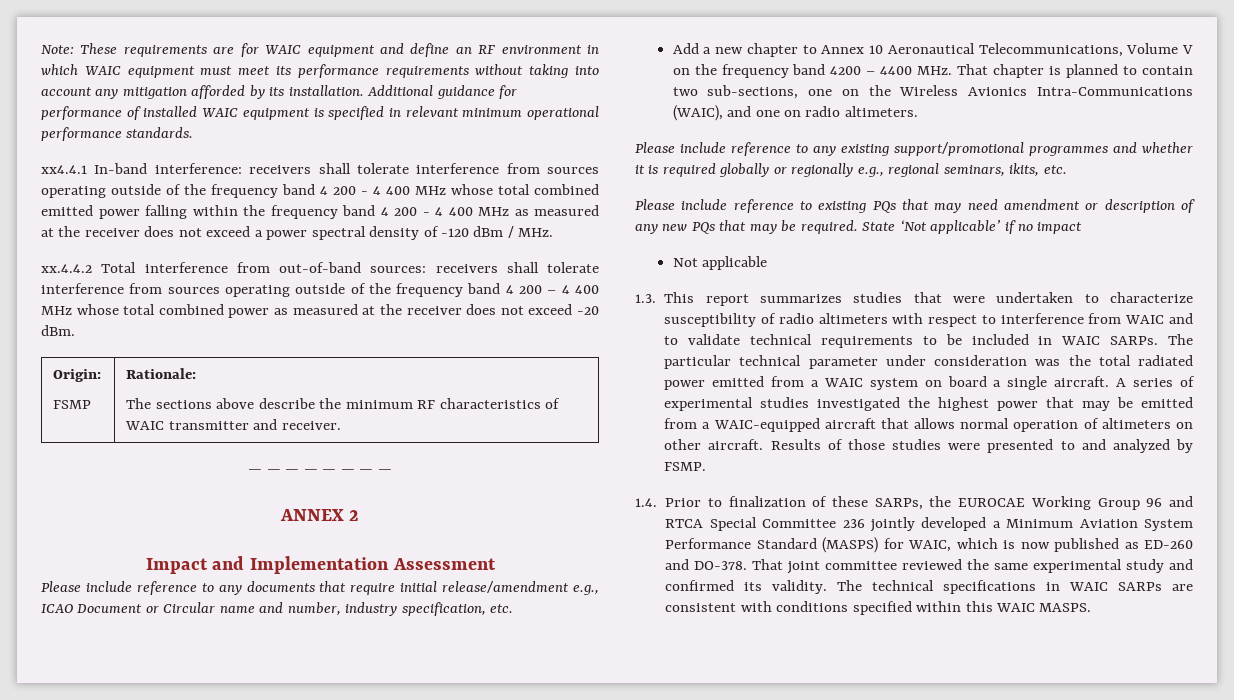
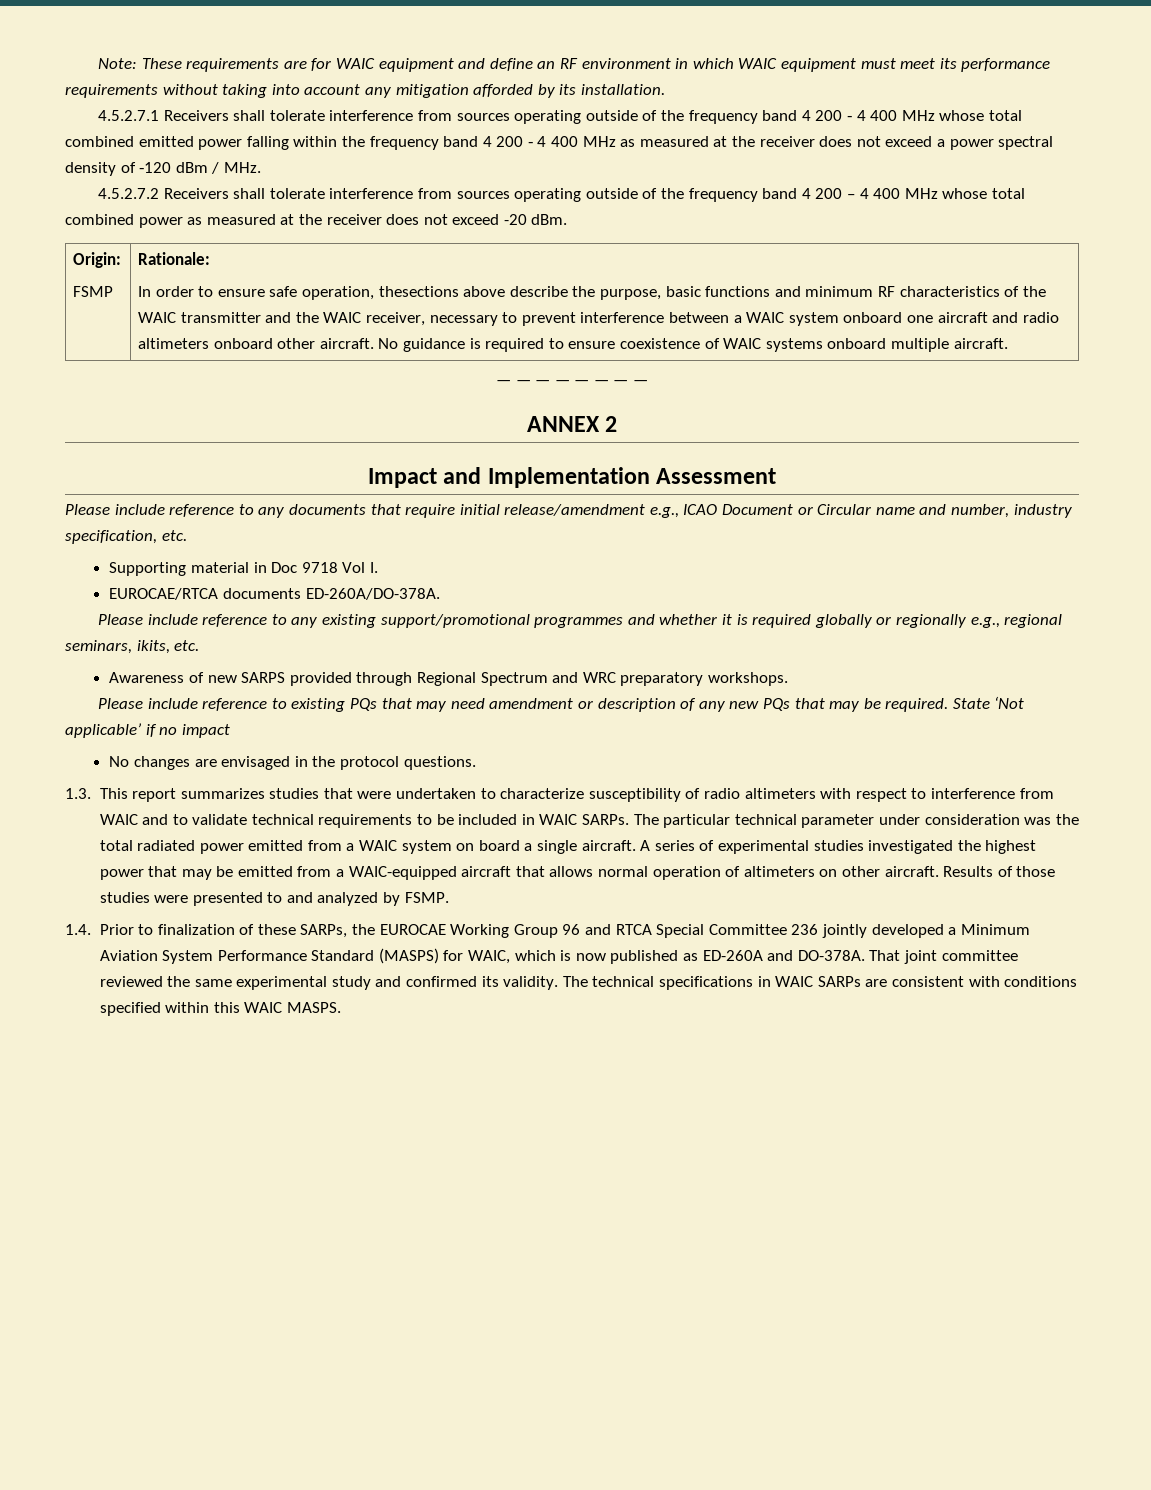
- These requirements are for WAIC equipment and define an RF environment in which WAIC equipment must meet its performance requirements without taking into account any mitigation afforded by its installation. Additional guidance for performance of installed WAIC equipment is specified in relevant minimum operational performance standards.
- xx4.4.1 In-band interference: receivers shall tolerate interference from sources operating outside of the frequency band 4 200 ‐ 4 400 MHz whose total combined emitted power falling within the frequency band 4 200 ‐ 4 400 MHz as measured at the receiver does not exceed a power spectral density of ‐120 dBm / MHz.
+ These requirements are for WAIC equipment and define an RF environment in which WAIC equipment must meet its performance requirements without taking into account any mitigation afforded by its installation.
+ 4.5.2.7.1 Receivers shall tolerate interference from sources operating outside of the frequency band 4 200 ‐ 4 400 MHz whose total combined emitted power falling within the frequency band 4 200 ‐ 4 400 MHz as measured at the receiver does not exceed a power spectral density of ‐120 dBm / MHz.
- xx.4.4.2 Total interference from out-of-band sources: receivers shall tolerate interference from sources operating outside of the frequency band 4 200 – 4 400 MHz whose total combined power as measured at the receiver does not exceed -20 dBm.
+ 4.5.2.7.2 Receivers shall tolerate interference from sources operating outside of the frequency band 4 200 – 4 400 MHz whose total combined power as measured at the receiver does not exceed -20 dBm.
- The sections above describe the minimum RF characteristics of WAIC transmitter and receiver.
+ In order to ensure safe operation, thesections above describe the purpose, basic functions and minimum RF characteristics of the WAIC transmitter and the WAIC receiver, necessary to prevent interference between a WAIC system onboard one aircraft and radio altimeters onboard other aircraft. No guidance is required to ensure coexistence of WAIC systems onboard multiple aircraft.
- Add a new chapter to Annex 10 Aeronautical Telecommunications, Volume V on the frequency band 4200 – 4400 MHz. That chapter is planned to contain two sub-sections, one on the Wireless Avionics Intra-Communications (WAIC), and one on radio altimeters.
+ Supporting material in Doc 9718 Vol I.
+ EUROCAE/RTCA documents ED-260A/DO-378A.
+ Awareness of new SARPS provided through Regional Spectrum and WRC preparatory workshops.
- Not applicable
+ No changes are envisaged in the protocol questions.
- 1.4. Prior to finalization of these SARPs, the EUROCAE Working Group 96 and RTCA Special Committee 236 jointly developed a Minimum Aviation System Performance Standard (MASPS) for WAIC, which is now published as ED-260 and DO-378.
+ 1.4. Prior to finalization of these SARPs, the EUROCAE Working Group 96 and RTCA Special Committee 236 jointly developed a Minimum Aviation System Performance Standard (MASPS) for WAIC, which is now published as ED-260A and DO-378A.

